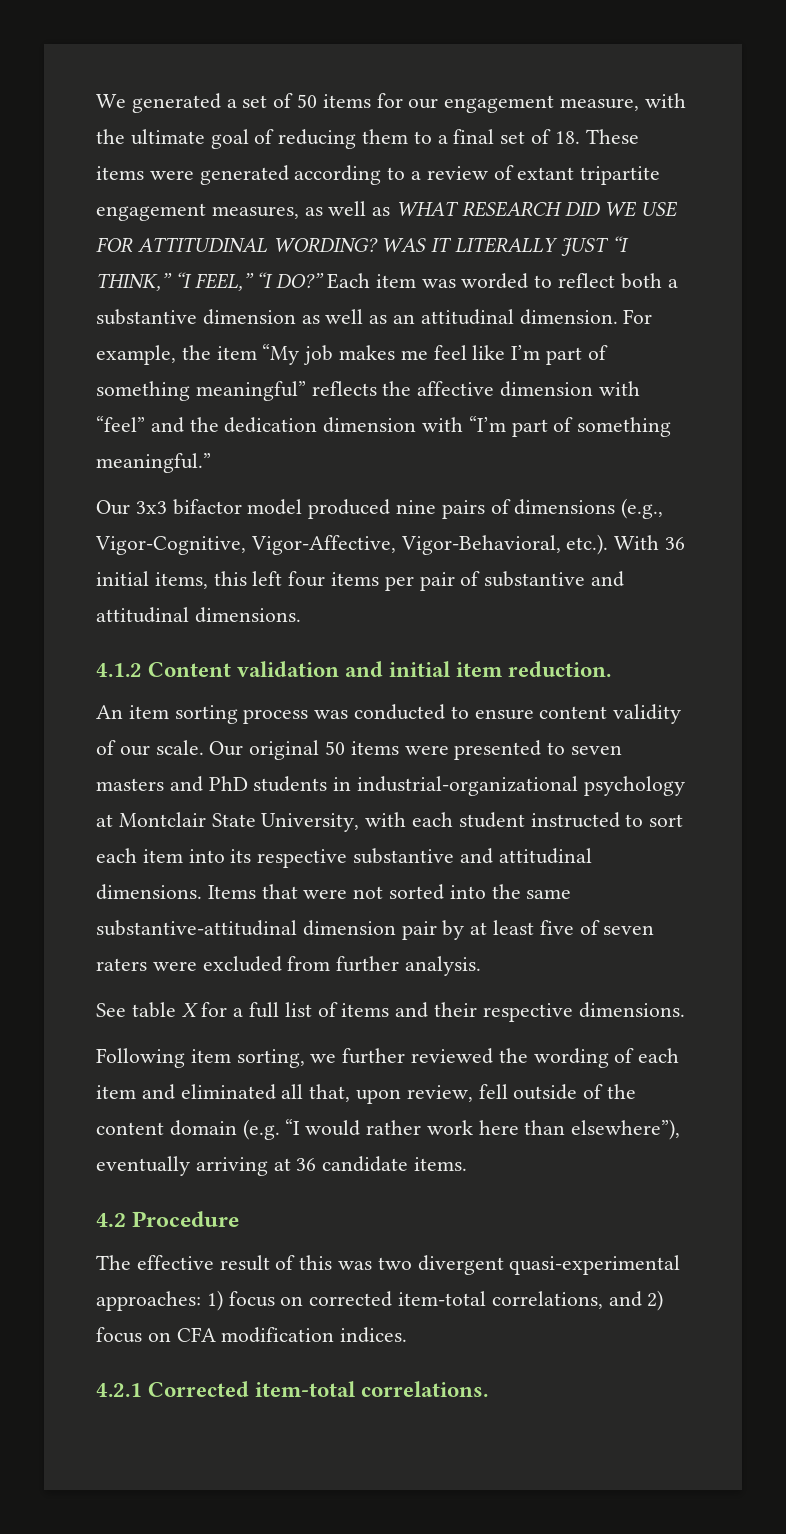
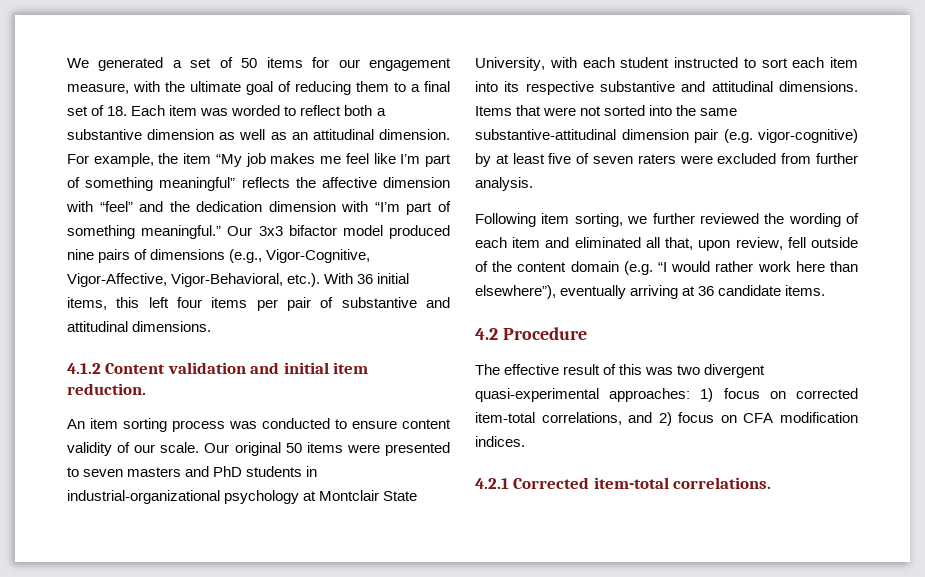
- We generated a set of 50 items for our engagement measure, with the ultimate goal of reducing them to a final set of 18. These items were generated according to a review of extant tripartite engagement measures, as well as WHAT RESEARCH DID WE USE FOR ATTITUDINAL WORDING? WAS IT LITERALLY JUST “I THINK,” “I FEEL,” “I DO?” Each item was worded to reflect both a substantive dimension as well as an attitudinal dimension.
+ We generated a set of 50 items for our engagement measure, with the ultimate goal of reducing them to a final set of 18. Each item was worded to reflect both a substantive dimension as well as an attitudinal dimension.
- For example, the item “My job makes me feel like I’m part of something meaningful” reflects the affective dimension with “feel” and the dedication dimension with “I’m part of something meaningful.”
- Our 3x3 bifactor model produced nine pairs of dimensions (e.g., Vigor-Cognitive, Vigor-Affective, Vigor-Behavioral, etc.). With 36 initial items, this left four items per pair of substantive and attitudinal dimensions.
+ For example, the item “My job makes me feel like I’m part of something meaningful” reflects the affective dimension with “feel” and the dedication dimension with “I’m part of something meaningful.” Our 3x3 bifactor model produced nine pairs of dimensions (e.g., Vigor-Cognitive, Vigor-Affective, Vigor-Behavioral, etc.). With 36 initial items, this left four items per pair of substantive and attitudinal dimensions.
- Items that were not sorted into the same substantive-attitudinal dimension pair by at least five of seven raters were excluded from further analysis.
+ Items that were not sorted into the same substantive-attitudinal dimension pair (e.g. vigor-cognitive) by at least five of seven raters were excluded from further analysis.
- See table X for a full list of items and their respective dimensions.

